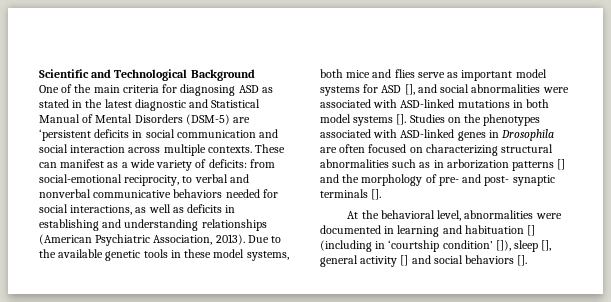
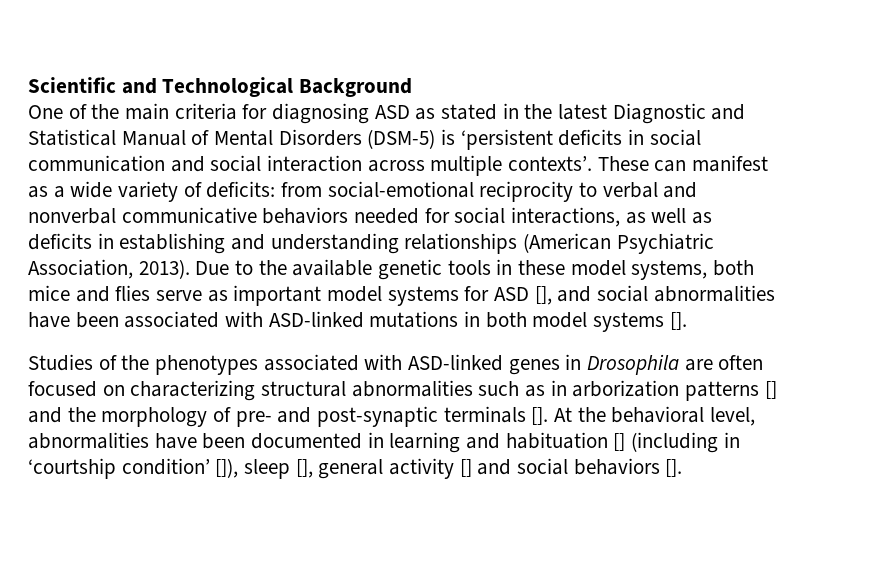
- One of the main criteria for diagnosing ASD as stated in the latest diagnostic and Statistical Manual of Mental Disorders (DSM-5) are ‘persistent deficits in social communication and social interaction across multiple contexts.
+ One of the main criteria for diagnosing ASD as stated in the latest Diagnostic and Statistical Manual of Mental Disorders (DSM-5) is ‘persistent deficits in social communication and social interaction across multiple contexts’.
- These can manifest as a wide variety of deficits: from social-emotional reciprocity, to verbal and nonverbal communicative behaviors needed for social interactions, as well as deficits in establishing and understanding relationships (American Psychiatric Association, 2013).
+ These can manifest as a wide variety of deficits: from social-emotional reciprocity to verbal and nonverbal communicative behaviors needed for social interactions, as well as deficits in establishing and understanding relationships (American Psychiatric Association, 2013).
- Due to the available genetic tools in these model systems, both mice and flies serve as important model systems for ASD [], and social abnormalities were associated with ASD-linked mutations in both model systems []. Studies on the phenotypes associated with ASD-linked genes in Drosophila are often focused on characterizing structural abnormalities such as in arborization patterns [] and the morphology of pre- and post- synaptic terminals [].
- At the behavioral level, abnormalities were documented in learning and habituation [] (including in ‘courtship condition’ []), sleep [], general activity [] and social behaviors [].
+ Due to the available genetic tools in these model systems, both mice and flies serve as important model systems for ASD [], and social abnormalities have been associated with ASD-linked mutations in both model systems [].
+ Studies of the phenotypes associated with ASD-linked genes in Drosophila are often focused on characterizing structural abnormalities such as in arborization patterns [] and the morphology of pre- and post-synaptic terminals []. At the behavioral level, abnormalities have been documented in learning and habituation [] (including in ‘courtship condition’ []), sleep [], general activity [] and social behaviors [].

